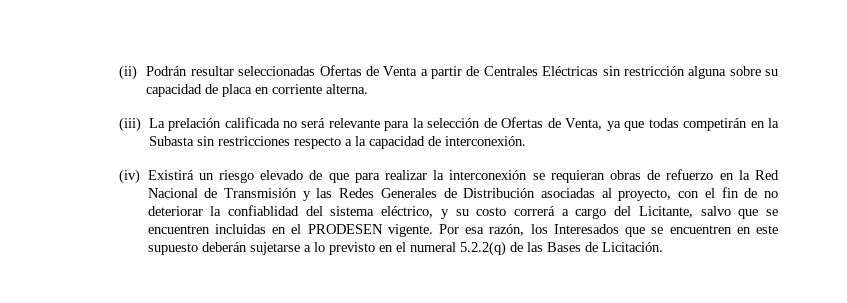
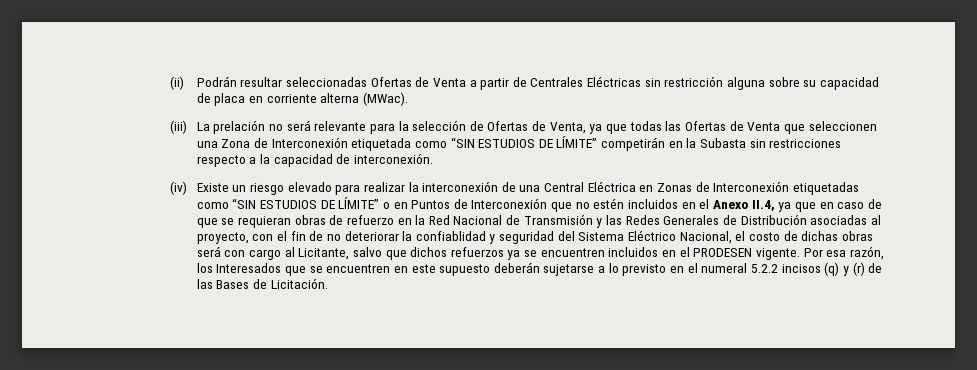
- (ii) Podrán resultar seleccionadas Ofertas de Venta a partir de Centrales Eléctricas sin restricción alguna sobre su capacidad de placa en corriente alterna.
+ (ii) Podrán resultar seleccionadas Ofertas de Venta a partir de Centrales Eléctricas sin restricción alguna sobre su capacidad de placa en corriente alterna (MWac).
- (iii) La prelación calificada no será relevante para la selección de Ofertas de Venta, ya que todas competirán en la Subasta sin restricciones respecto a la capacidad de interconexión.
+ (iii) La prelación no será relevante para la selección de Ofertas de Venta, ya que todas las Ofertas de Venta que seleccionen una Zona de Interconexión etiquetada como “SIN ESTUDIOS DE LÍMITE” competirán en la Subasta sin restricciones respecto a la capacidad de interconexión.
- (iv) Existirá un riesgo elevado de que para realizar la interconexión se requieran obras de refuerzo en la Red Nacional de Transmisión y las Redes Generales de Distribución asociadas al proyecto, con el fin de no deteriorar la confiablidad del sistema eléctrico, y su costo correrá a cargo del Licitante, salvo que se encuentren incluidas en el PRODESEN vigente.
+ (iv) Existe un riesgo elevado para realizar la interconexión de una Central Eléctrica en Zonas de Interconexión etiquetadas como “SIN ESTUDIOS DE LÍMITE” o en Puntos de Interconexión que no estén incluidos en el Anexo II.4, ya que en caso de que se requieran obras de refuerzo en la Red Nacional de Transmisión y las Redes Generales de Distribución asociadas al proyecto, con el fin de no deteriorar la confiablidad y seguridad del Sistema Eléctrico Nacional, el costo de dichas obras será con cargo al Licitante, salvo que dichos refuerzos ya se encuentren incluidos en el PRODESEN vigente.
- Por esa razón, los Interesados que se encuentren en este supuesto deberán sujetarse a lo previsto en el numeral 5.2.2(q) de las Bases de Licitación.
+ Por esa razón, los Interesados que se encuentren en este supuesto deberán sujetarse a lo previsto en el numeral 5.2.2 incisos (q) y (r) de las Bases de Licitación.

